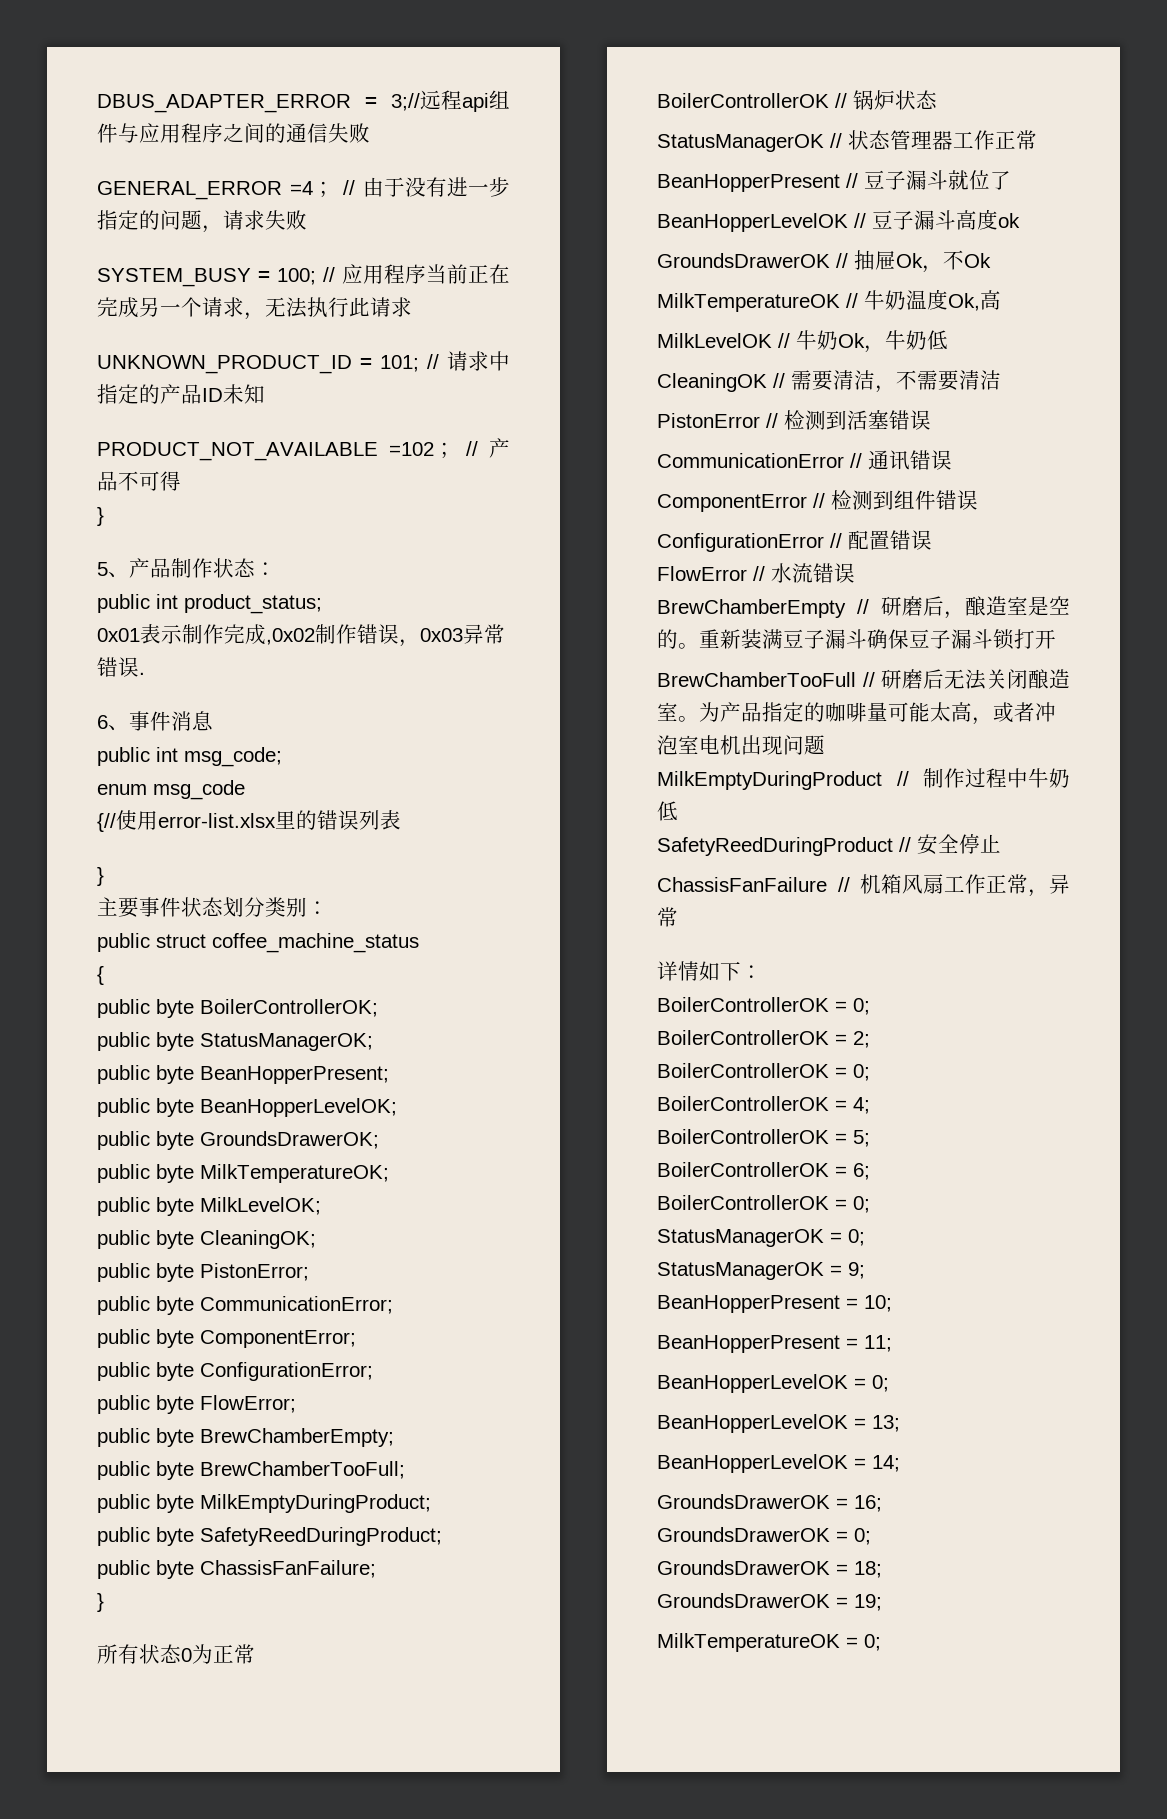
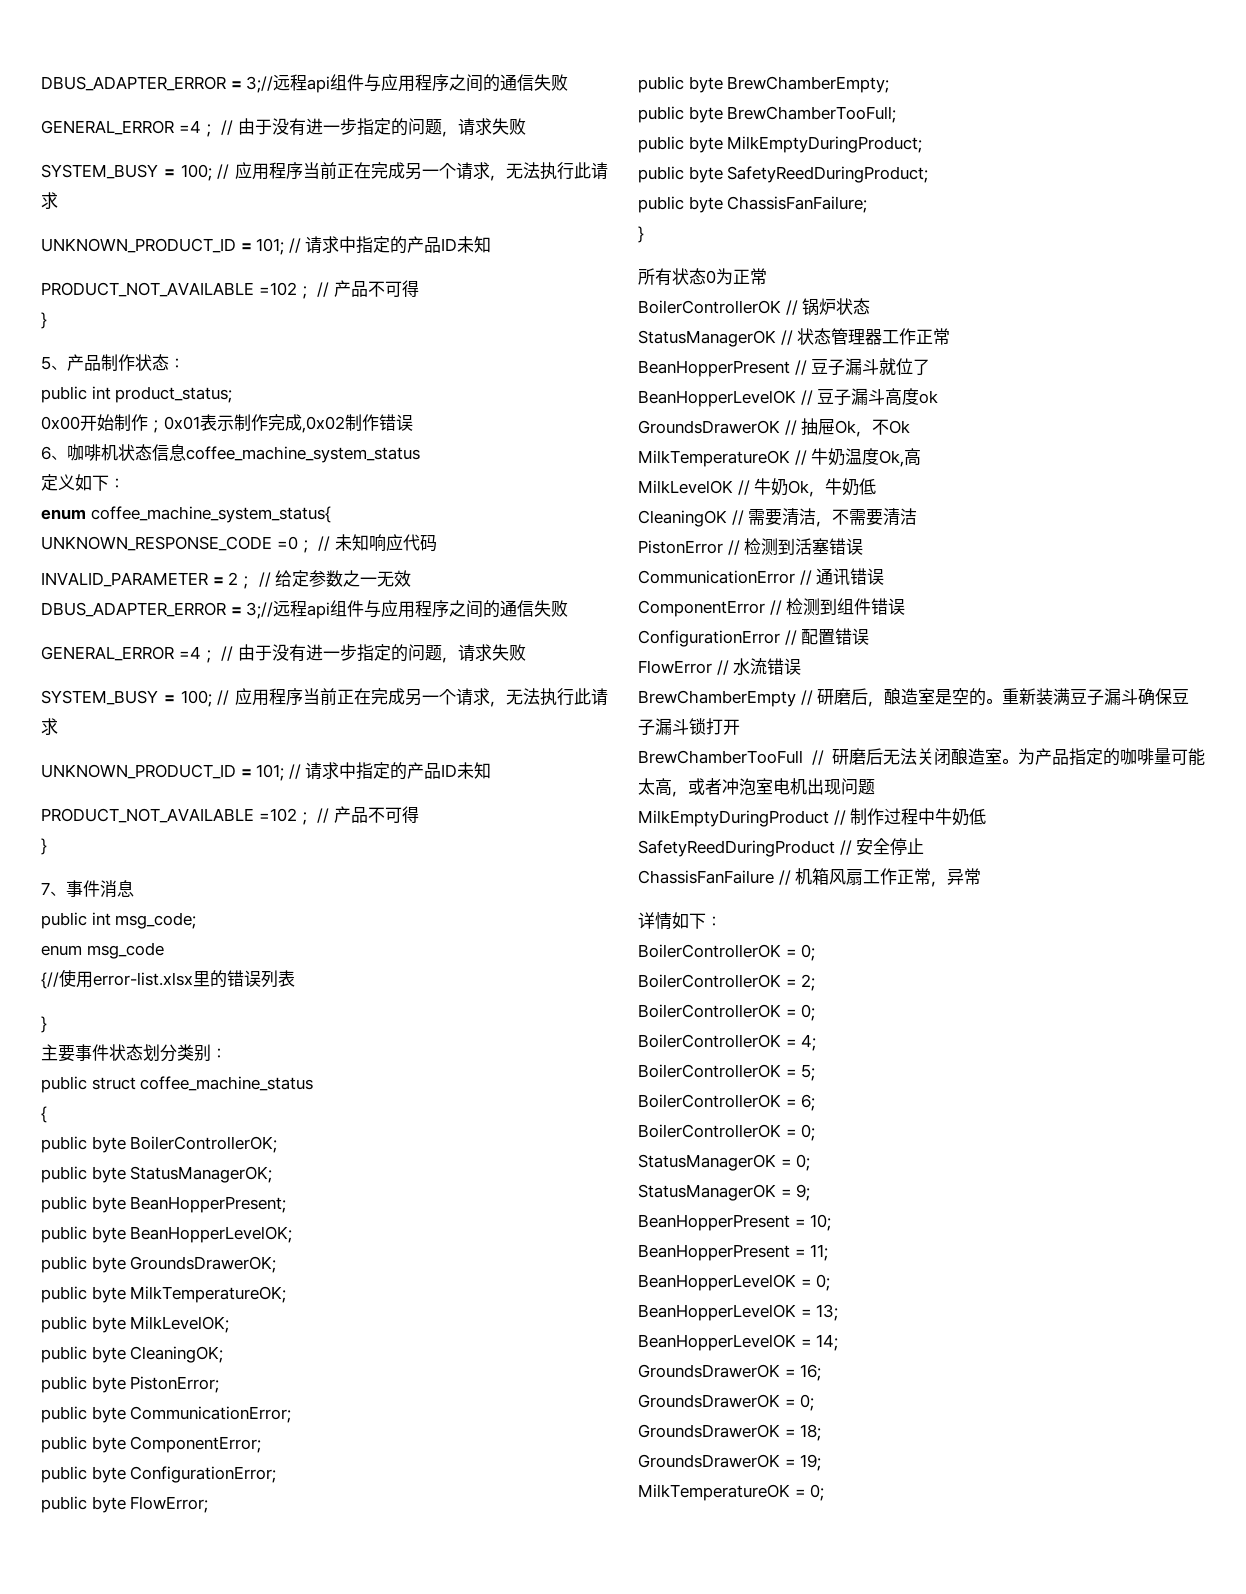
- 0x01表示制作完成,0x02制作错误，0x03异常错误.
- 6、事件消息
+ 0x00开始制作；0x01表示制作完成,0x02制作错误
+ 6、咖啡机状态信息coffee_machine_system_status
+ 定义如下：
+ enum coffee_machine_system_status{
+ UNKNOWN_RESPONSE_CODE =0； // 未知响应代码
+ INVALID_PARAMETER = 2； // 给定参数之一无效
+ DBUS_ADAPTER_ERROR = 3;//远程api组件与应用程序之间的通信失败
+ GENERAL_ERROR =4； // 由于没有进一步指定的问题，请求失败
+ SYSTEM_BUSY = 100; // 应用程序当前正在完成另一个请求，无法执行此请求
+ UNKNOWN_PRODUCT_ID = 101; // 请求中指定的产品ID未知
+ PRODUCT_NOT_AVAILABLE =102； // 产品不可得
+ }
+ 7、事件消息

